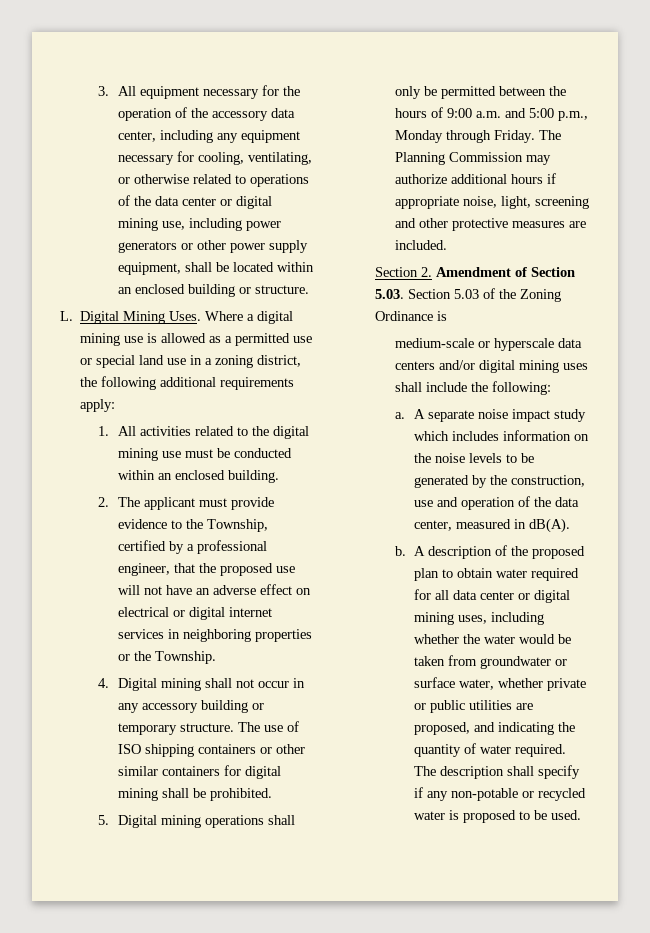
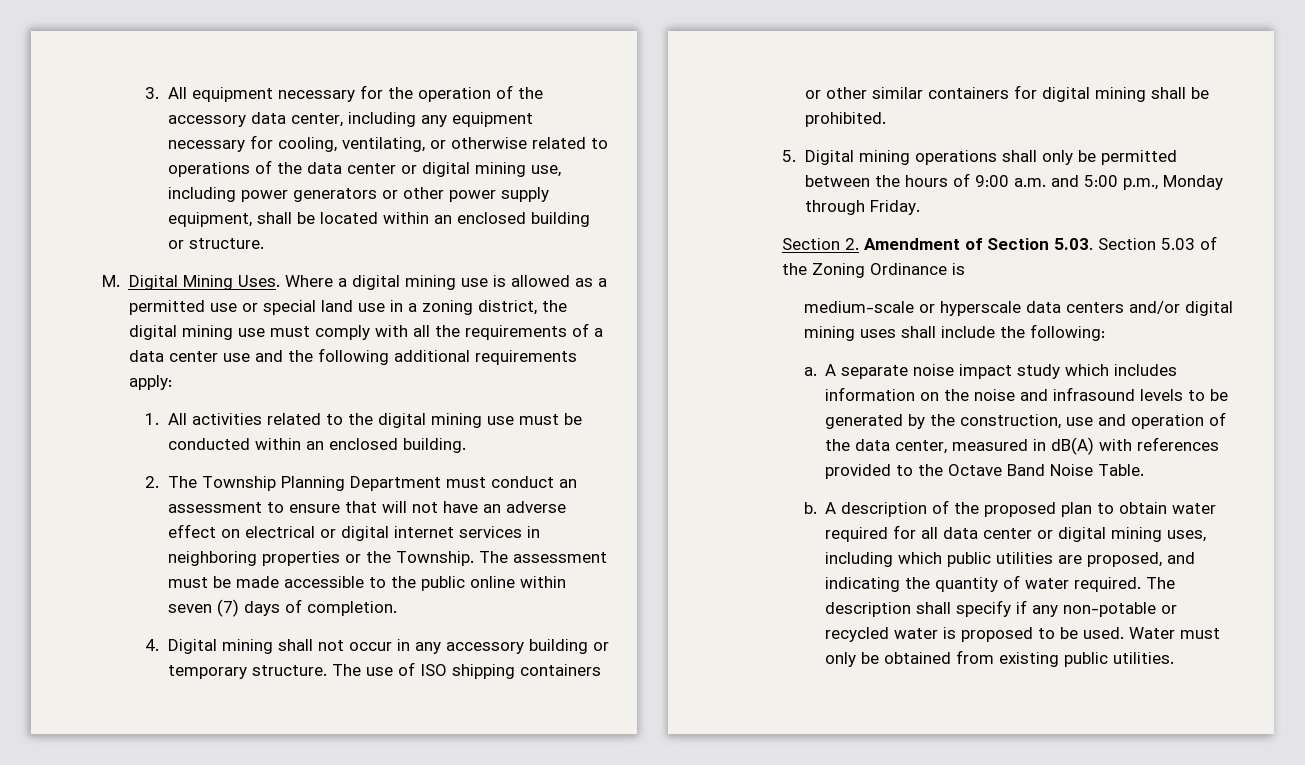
- L. Digital Mining Uses.
+ M. Digital Mining Uses.
- Where a digital mining use is allowed as a permitted use or special land use in a zoning district, the following additional requirements apply:
+ Where a digital mining use is allowed as a permitted use or special land use in a zoning district, the digital mining use must comply with all the requirements of a data center use and the following additional requirements apply:
- 2. The applicant must provide evidence to the Township, certified by a professional engineer, that the proposed use will not have an adverse effect on electrical or digital internet services in neighboring properties or the Township.
+ 2. The Township Planning Department must conduct an assessment to ensure that will not have an adverse effect on electrical or digital internet services in neighboring properties or the Township. The assessment must be made accessible to the public online within seven (7) days of completion.
- The Planning Commission may authorize additional hours if appropriate noise, light, screening and other protective measures are included.
- A separate noise impact study which includes information on the noise levels to be generated by the construction, use and operation of the data center, measured in dB(A).
+ A separate noise impact study which includes information on the noise and infrasound levels to be generated by the construction, use and operation of the data center, measured in dB(A) with references provided to the Octave Band Noise Table.
- A description of the proposed plan to obtain water required for all data center or digital mining uses, including whether the water would be taken from groundwater or surface water, whether private or public utilities are proposed, and indicating the quantity of water required.
+ A description of the proposed plan to obtain water required for all data center or digital mining uses, including which public utilities are proposed, and indicating the quantity of water required.
+ Water must only be obtained from existing public utilities.

